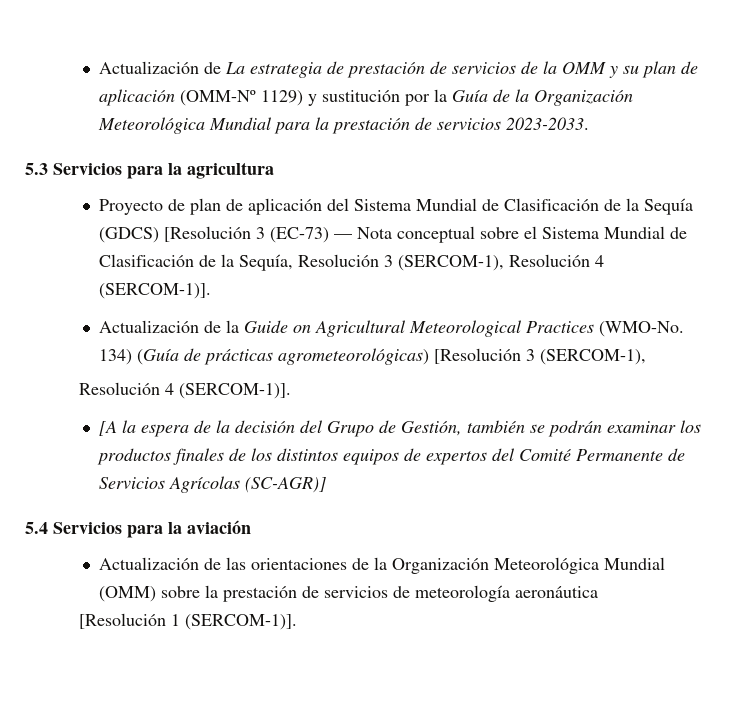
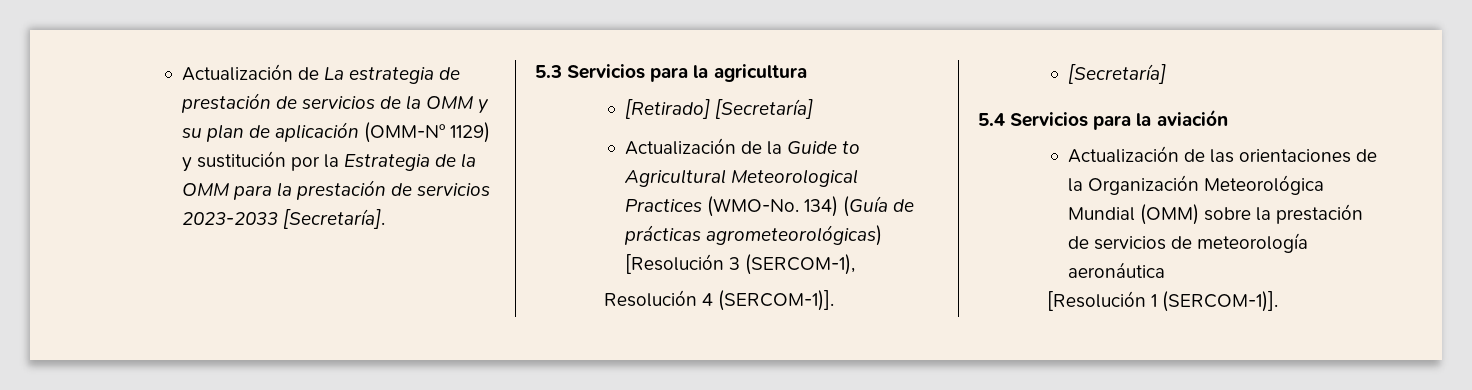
- Actualización de La estrategia de prestación de servicios de la OMM y su plan de aplicación (OMM-Nº 1129) y sustitución por la Guía de la Organización Meteorológica Mundial para la prestación de servicios 2023-2033.
+ Actualización de La estrategia de prestación de servicios de la OMM y su plan de aplicación (OMM-Nº 1129) y sustitución por la Estrategia de la OMM para la prestación de servicios 2023-2033 [Secretaría].
- Proyecto de plan de aplicación del Sistema Mundial de Clasificación de la Sequía (GDCS) [Resolución 3 (EC-73) — Nota conceptual sobre el Sistema Mundial de Clasificación de la Sequía, Resolución 3 (SERCOM-1), Resolución 4 (SERCOM-1)].
+ [Retirado] [Secretaría]
- Actualización de la Guide on Agricultural Meteorological Practices (WMO-No.
+ Actualización de la Guide to Agricultural Meteorological Practices (WMO-No.
  134) (Guía de prácticas agrometeorológicas) [Resolución 3 (SERCOM-1),
  Resolución 4 (SERCOM-1)].
- [A la espera de la decisión del Grupo de Gestión, también se podrán examinar los productos finales de los distintos equipos de expertos del Comité Permanente de Servicios Agrícolas (SC-AGR)]
+ [Secretaría]

